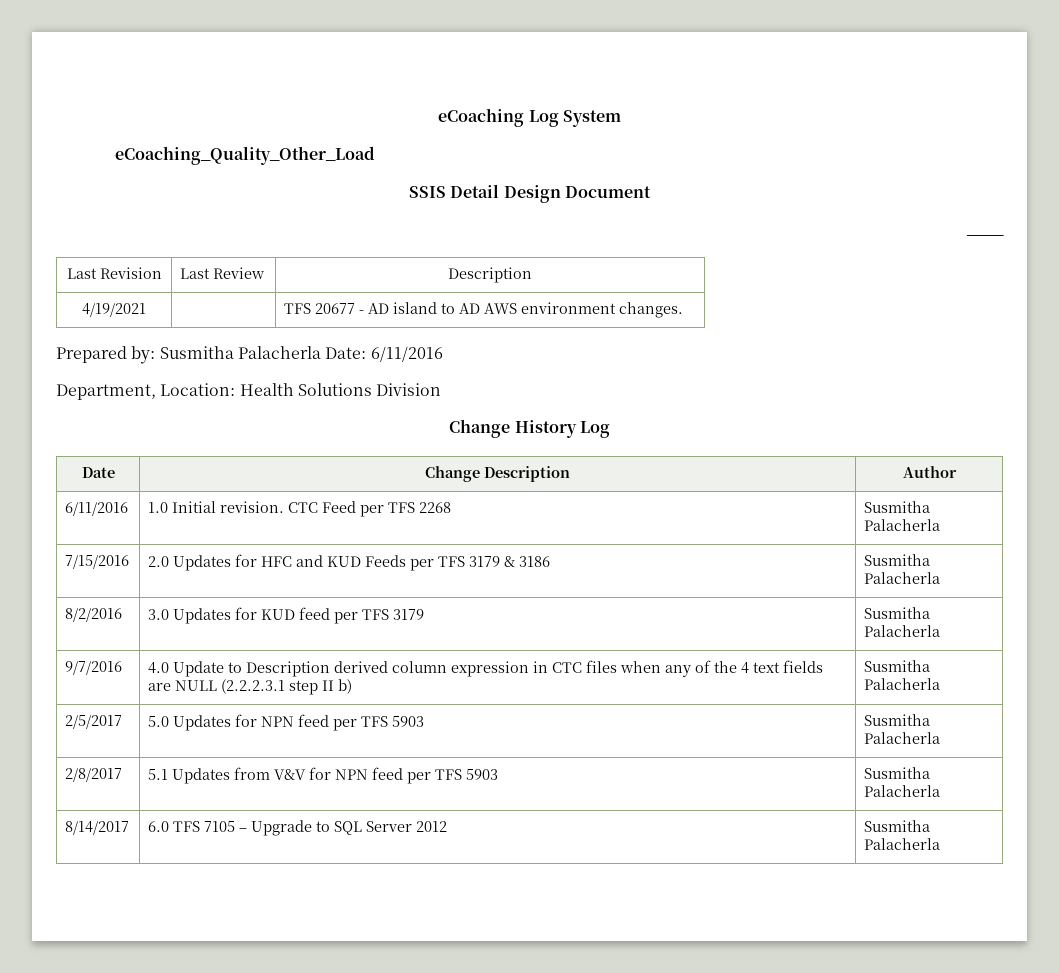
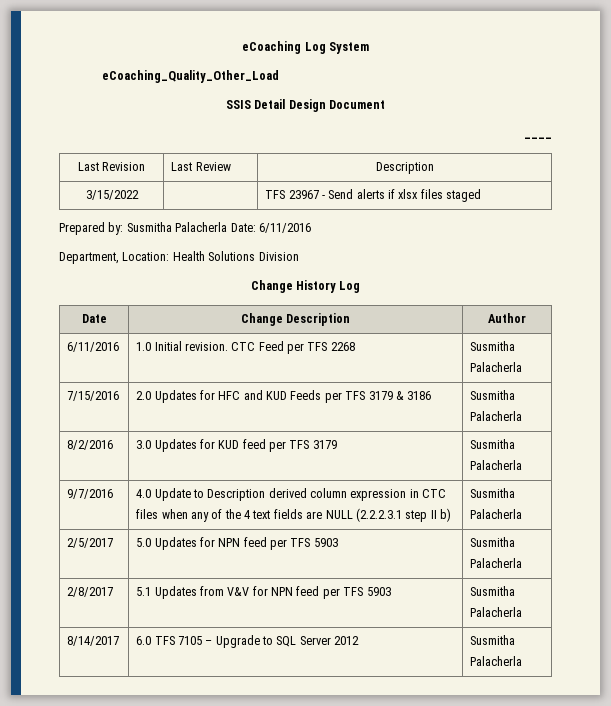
- 4/19/2021 | | TFS 20677 - AD island to AD AWS environment changes.
+ 3/15/2022 | | TFS 23967 - Send alerts if xlsx files staged

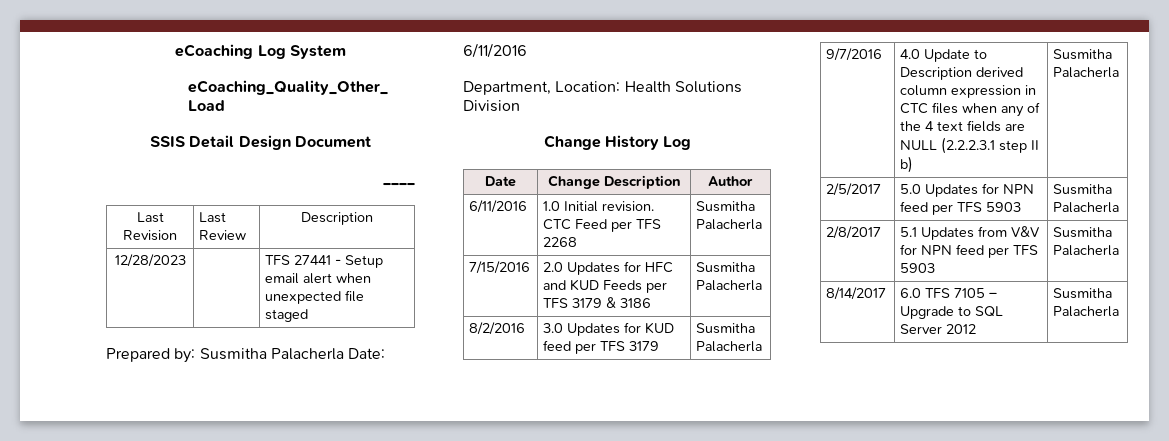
- 3/15/2022 | | TFS 23967 - Send alerts if xlsx files staged
+ 12/28/2023 | | TFS 27441 - Setup email alert when unexpected file staged

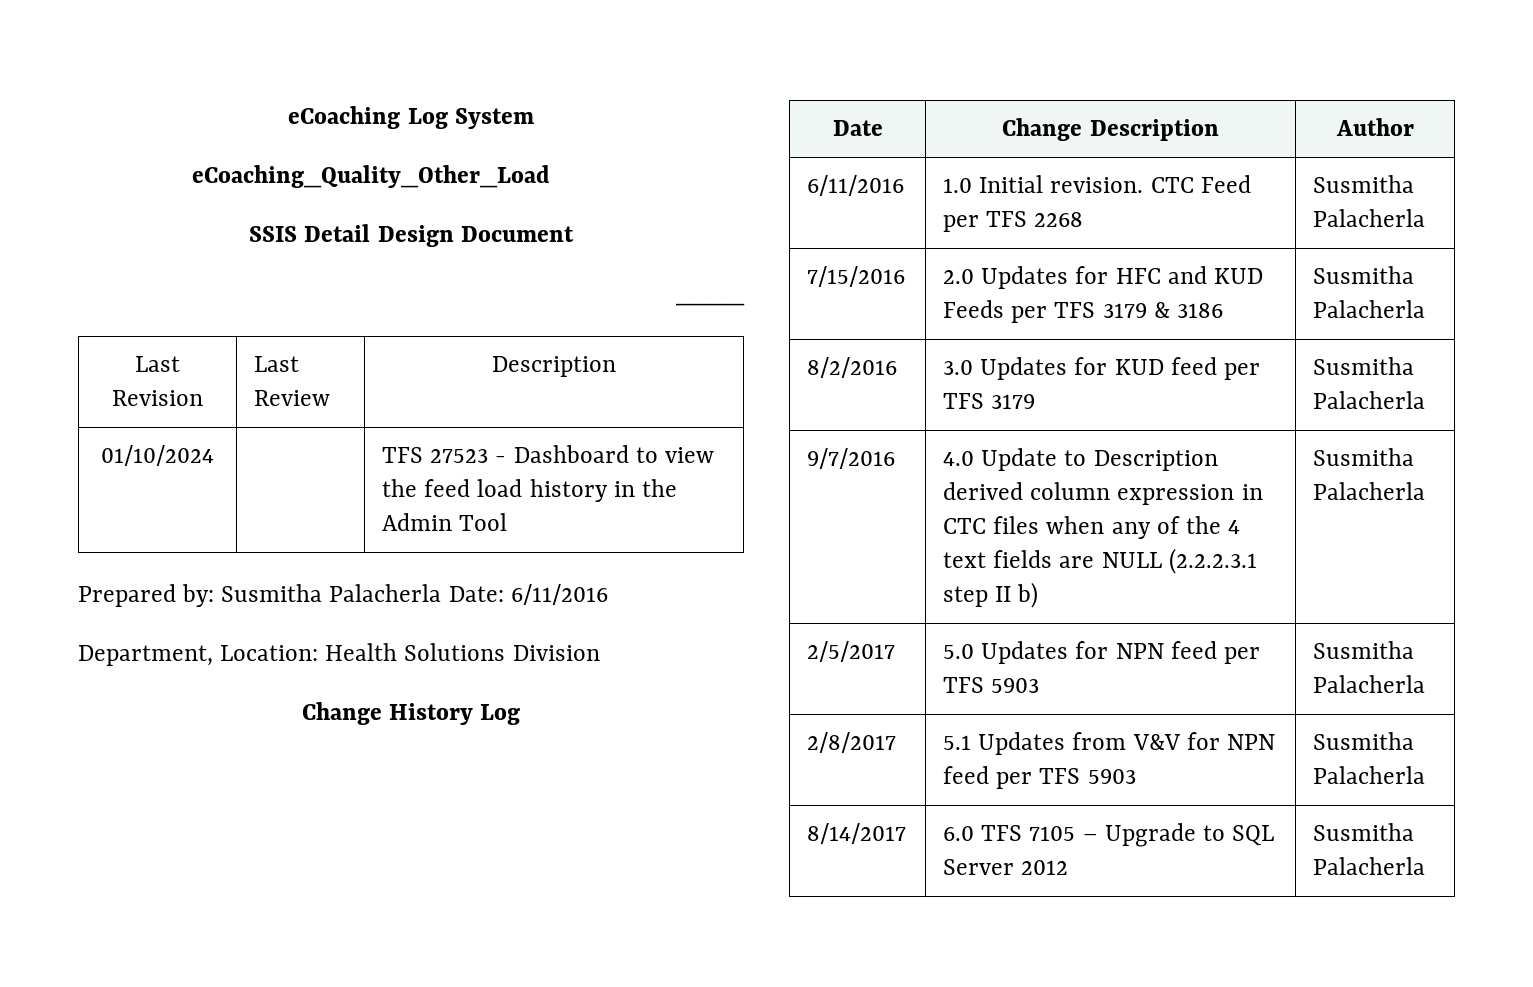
- 12/28/2023 | | TFS 27441 - Setup email alert when unexpected file staged
+ 01/10/2024 | | TFS 27523 - Dashboard to view the feed load history in the Admin Tool

